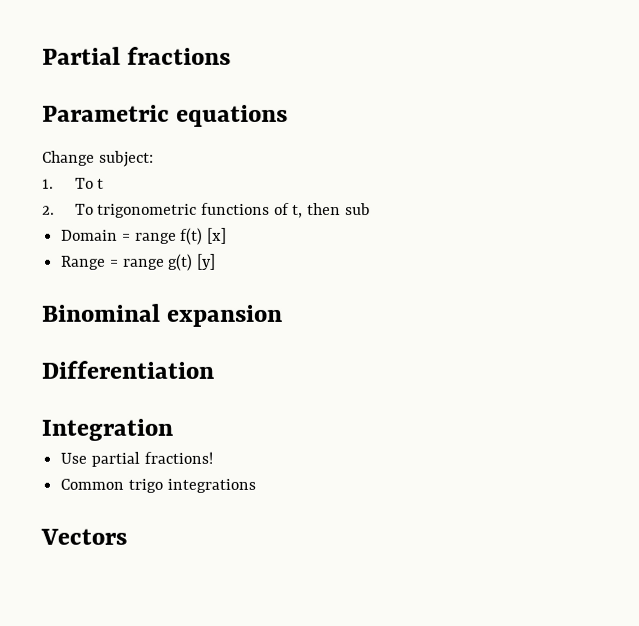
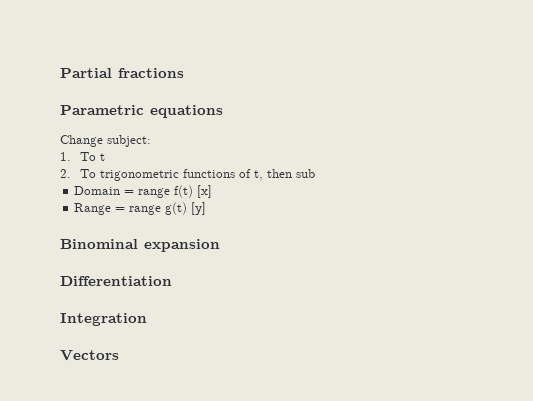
- Use partial fractions!
- Common trigo integrations

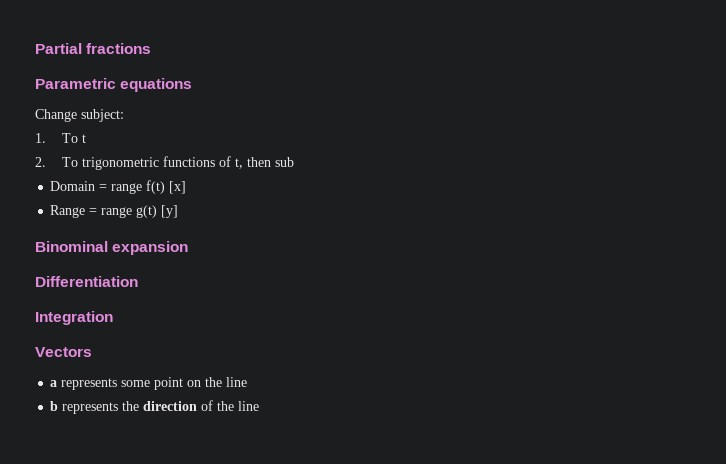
+ a represents some point on the line
+ b represents the direction of the line

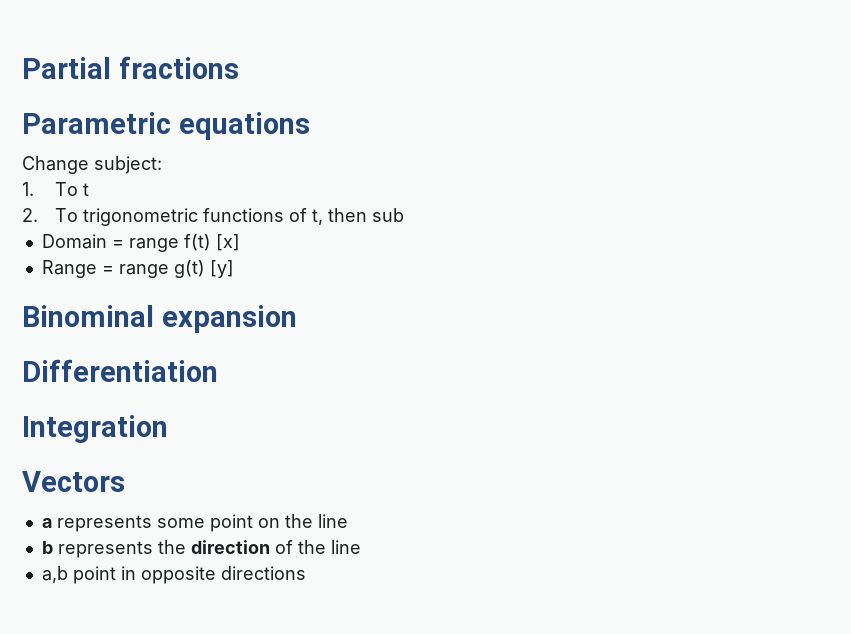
+ a,b point in opposite directions

